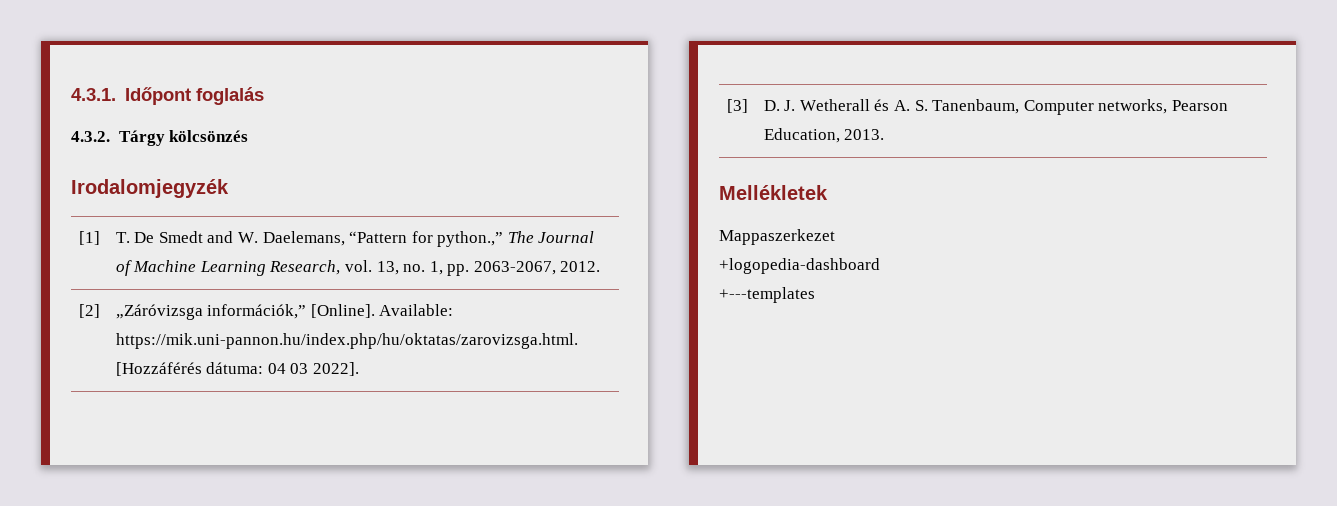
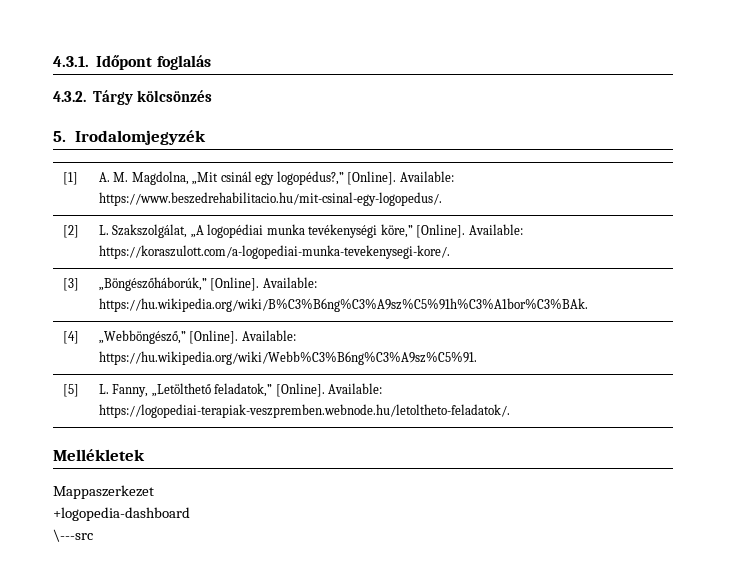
- Irodalomjegyzék
+ 5. Irodalomjegyzék
- [1] | T. De Smedt and W. Daelemans, “Pattern for python.,” The Journal of Machine Learning Research, vol. 13, no. 1, pp. 2063-2067, 2012.
- [2] | „Záróvizsga információk,” [Online]. Available: https://mik.uni-pannon.hu/index.php/hu/oktatas/zarovizsga.html. [Hozzáférés dátuma: 04 03 2022].
- [3] | D. J. Wetherall és A. S. Tanenbaum, Computer networks, Pearson Education, 2013.
+ [1] | A. M. Magdolna, „Mit csinál egy logopédus?,” [Online]. Available: https://www.beszedrehabilitacio.hu/mit-csinal-egy-logopedus/.
+ [2] | L. Szakszolgálat, „A logopédiai munka tevékenységi köre,” [Online]. Available: https://koraszulott.com/a-logopediai-munka-tevekenysegi-kore/.
+ [3] | „Böngészőháborúk,” [Online]. Available: https://hu.wikipedia.org/wiki/B%C3%B6ng%C3%A9sz%C5%91h%C3%A1bor%C3%BAk.
+ [4] | „Webböngésző,” [Online]. Available: https://hu.wikipedia.org/wiki/Webb%C3%B6ng%C3%A9sz%C5%91.
+ [5] | L. Fanny, „Letölthető feladatok,” [Online]. Available: https://logopediai-terapiak-veszpremben.webnode.hu/letoltheto-feladatok/.
- +---templates
+ \---src

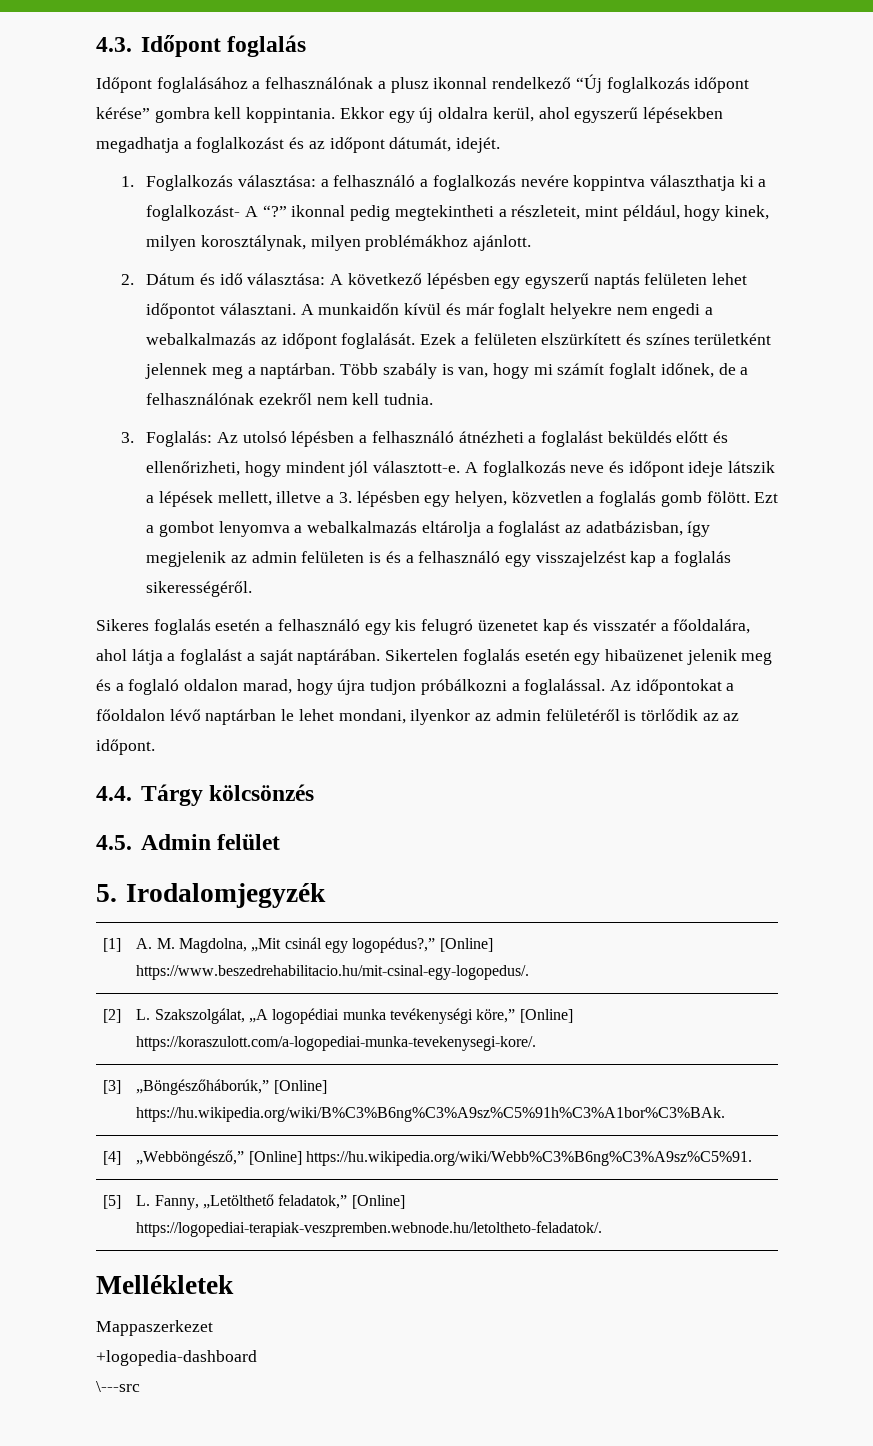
- 4.3.1. Időpont foglalás
+ 4.3. Időpont foglalás
- 4.3.2. Tárgy kölcsönzés
+ Időpont foglalásához a felhasználónak a plusz ikonnal rendelkező “Új foglalkozás időpont kérése” gombra kell koppintania. Ekkor egy új oldalra kerül, ahol egyszerű lépésekben megadhatja a foglalkozást és az időpont dátumát, idejét.
+ 1. Foglalkozás választása: a felhasználó a foglalkozás nevére koppintva választhatja ki a foglalkozást- A “?” ikonnal pedig megtekintheti a részleteit, mint például, hogy kinek, milyen korosztálynak, milyen problémákhoz ajánlott.
+ 2. Dátum és idő választása: A következő lépésben egy egyszerű naptás felületen lehet időpontot választani. A munkaidőn kívül és már foglalt helyekre nem engedi a webalkalmazás az időpont foglalását. Ezek a felületen elszürkített és színes területként jelennek meg a naptárban. Több szabály is van, hogy mi számít foglalt időnek, de a felhasználónak ezekről nem kell tudnia.
+ 3. Foglalás: Az utolsó lépésben a felhasználó átnézheti a foglalást beküldés előtt és ellenőrizheti, hogy mindent jól választott-e. A foglalkozás neve és időpont ideje látszik a lépések mellett, illetve a 3. lépésben egy helyen, közvetlen a foglalás gomb fölött. Ezt a gombot lenyomva a webalkalmazás eltárolja a foglalást az adatbázisban, így megjelenik az admin felületen is és a felhasználó egy visszajelzést kap a foglalás sikerességéről.
+ Sikeres foglalás esetén a felhasználó egy kis felugró üzenetet kap és visszatér a főoldalára, ahol látja a foglalást a saját naptárában. Sikertelen foglalás esetén egy hibaüzenet jelenik meg és a foglaló oldalon marad, hogy újra tudjon próbálkozni a foglalással. Az időpontokat a főoldalon lévő naptárban le lehet mondani, ilyenkor az admin felületéről is törlődik az az időpont.
+ 4.4. Tárgy kölcsönzés
+ 4.5. Admin felület
- [1] | A. M. Magdolna, „Mit csinál egy logopédus?,” [Online]. Available: https://www.beszedrehabilitacio.hu/mit-csinal-egy-logopedus/.
+ [1] | A. M. Magdolna, „Mit csinál egy logopédus?,” [Online] https://www.beszedrehabilitacio.hu/mit-csinal-egy-logopedus/.
- [2] | L. Szakszolgálat, „A logopédiai munka tevékenységi köre,” [Online]. Available: https://koraszulott.com/a-logopediai-munka-tevekenysegi-kore/.
+ [2] | L. Szakszolgálat, „A logopédiai munka tevékenységi köre,” [Online] https://koraszulott.com/a-logopediai-munka-tevekenysegi-kore/.
- [3] | „Böngészőháborúk,” [Online]. Available: https://hu.wikipedia.org/wiki/B%C3%B6ng%C3%A9sz%C5%91h%C3%A1bor%C3%BAk.
+ [3] | „Böngészőháborúk,” [Online] https://hu.wikipedia.org/wiki/B%C3%B6ng%C3%A9sz%C5%91h%C3%A1bor%C3%BAk.
- [4] | „Webböngésző,” [Online]. Available: https://hu.wikipedia.org/wiki/Webb%C3%B6ng%C3%A9sz%C5%91.
+ [4] | „Webböngésző,” [Online] https://hu.wikipedia.org/wiki/Webb%C3%B6ng%C3%A9sz%C5%91.
- [5] | L. Fanny, „Letölthető feladatok,” [Online]. Available: https://logopediai-terapiak-veszpremben.webnode.hu/letoltheto-feladatok/.
+ [5] | L. Fanny, „Letölthető feladatok,” [Online] https://logopediai-terapiak-veszpremben.webnode.hu/letoltheto-feladatok/.

